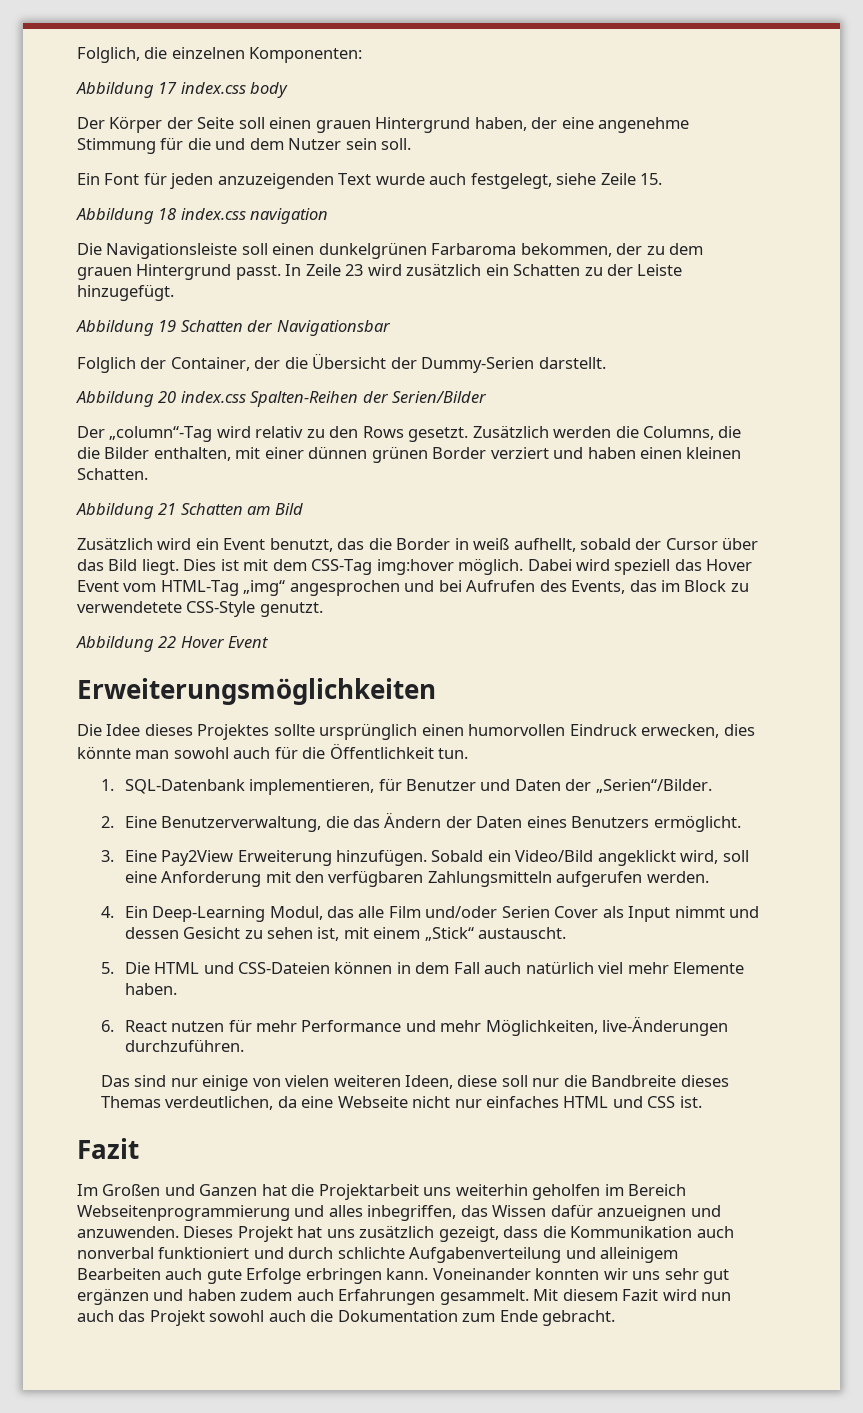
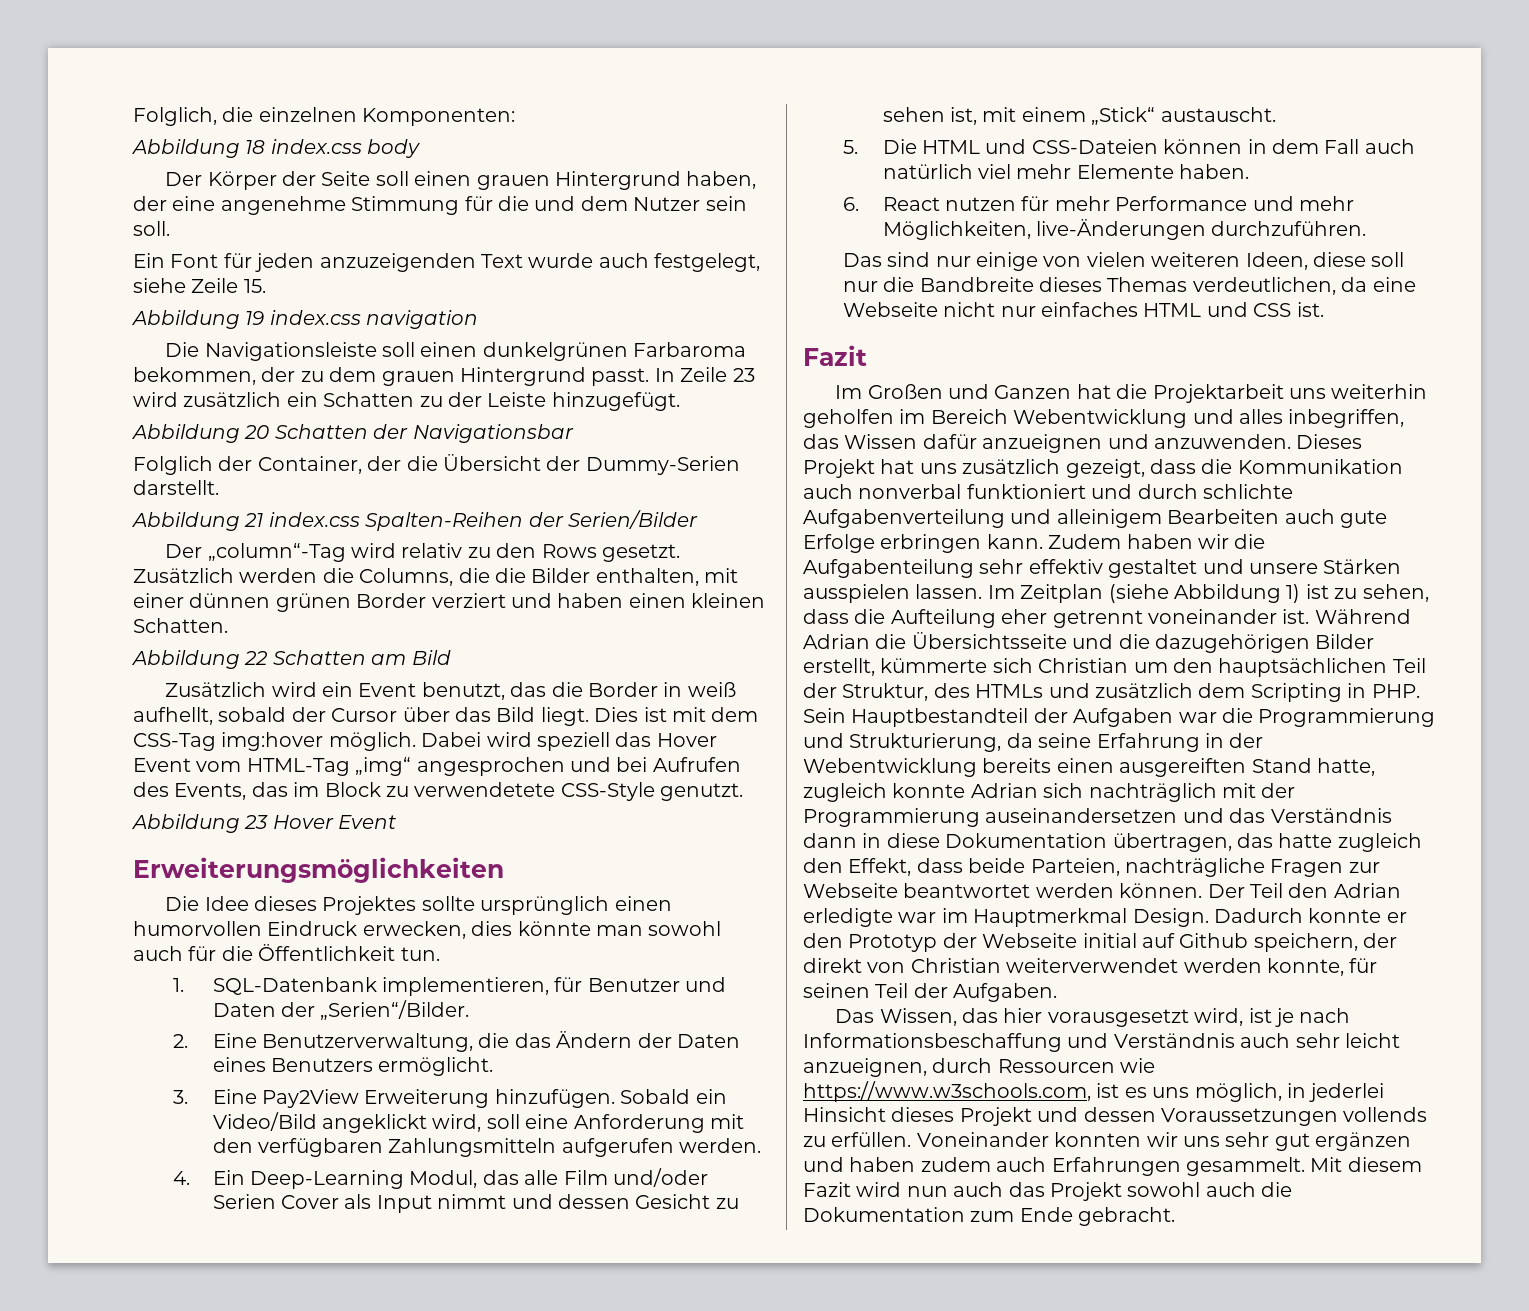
- Abbildung 17 index.css body
+ Abbildung 18 index.css body
- Abbildung 18 index.css navigation
+ Abbildung 19 index.css navigation
- Abbildung 19 Schatten der Navigationsbar
+ Abbildung 20 Schatten der Navigationsbar
- Abbildung 20 index.css Spalten-Reihen der Serien/Bilder
+ Abbildung 21 index.css Spalten-Reihen der Serien/Bilder
- Abbildung 21 Schatten am Bild
+ Abbildung 22 Schatten am Bild
- Abbildung 22 Hover Event
+ Abbildung 23 Hover Event
- Im Großen und Ganzen hat die Projektarbeit uns weiterhin geholfen im Bereich Webseitenprogrammierung und alles inbegriffen, das Wissen dafür anzueignen und anzuwenden.
+ Im Großen und Ganzen hat die Projektarbeit uns weiterhin geholfen im Bereich Webentwicklung und alles inbegriffen, das Wissen dafür anzueignen und anzuwenden.
+ Zudem haben wir die Aufgabenteilung sehr effektiv gestaltet und unsere Stärken ausspielen lassen. Im Zeitplan (siehe Abbildung 1) ist zu sehen, dass die Aufteilung eher getrennt voneinander ist. Während Adrian die Übersichtsseite und die dazugehörigen Bilder erstellt, kümmerte sich Christian um den hauptsächlichen Teil der Struktur, des HTMLs und zusätzlich dem Scripting in PHP. Sein Hauptbestandteil der Aufgaben war die Programmierung und Strukturierung, da seine Erfahrung in der Webentwicklung bereits einen ausgereiften Stand hatte, zugleich konnte Adrian sich nachträglich mit der Programmierung auseinandersetzen und das Verständnis dann in diese Dokumentation übertragen, das hatte zugleich den Effekt, dass beide Parteien, nachträgliche Fragen zur Webseite beantwortet werden können. Der Teil den Adrian erledigte war im Hauptmerkmal Design. Dadurch konnte er den Prototyp der Webseite initial auf Github speichern, der direkt von Christian weiterverwendet werden konnte, für seinen Teil der Aufgaben.
+ Das Wissen, das hier vorausgesetzt wird, ist je nach Informationsbeschaffung und Verständnis auch sehr leicht anzueignen, durch Ressourcen wie https://www.w3schools.com, ist es uns möglich, in jederlei Hinsicht dieses Projekt und dessen Voraussetzungen vollends zu erfüllen.

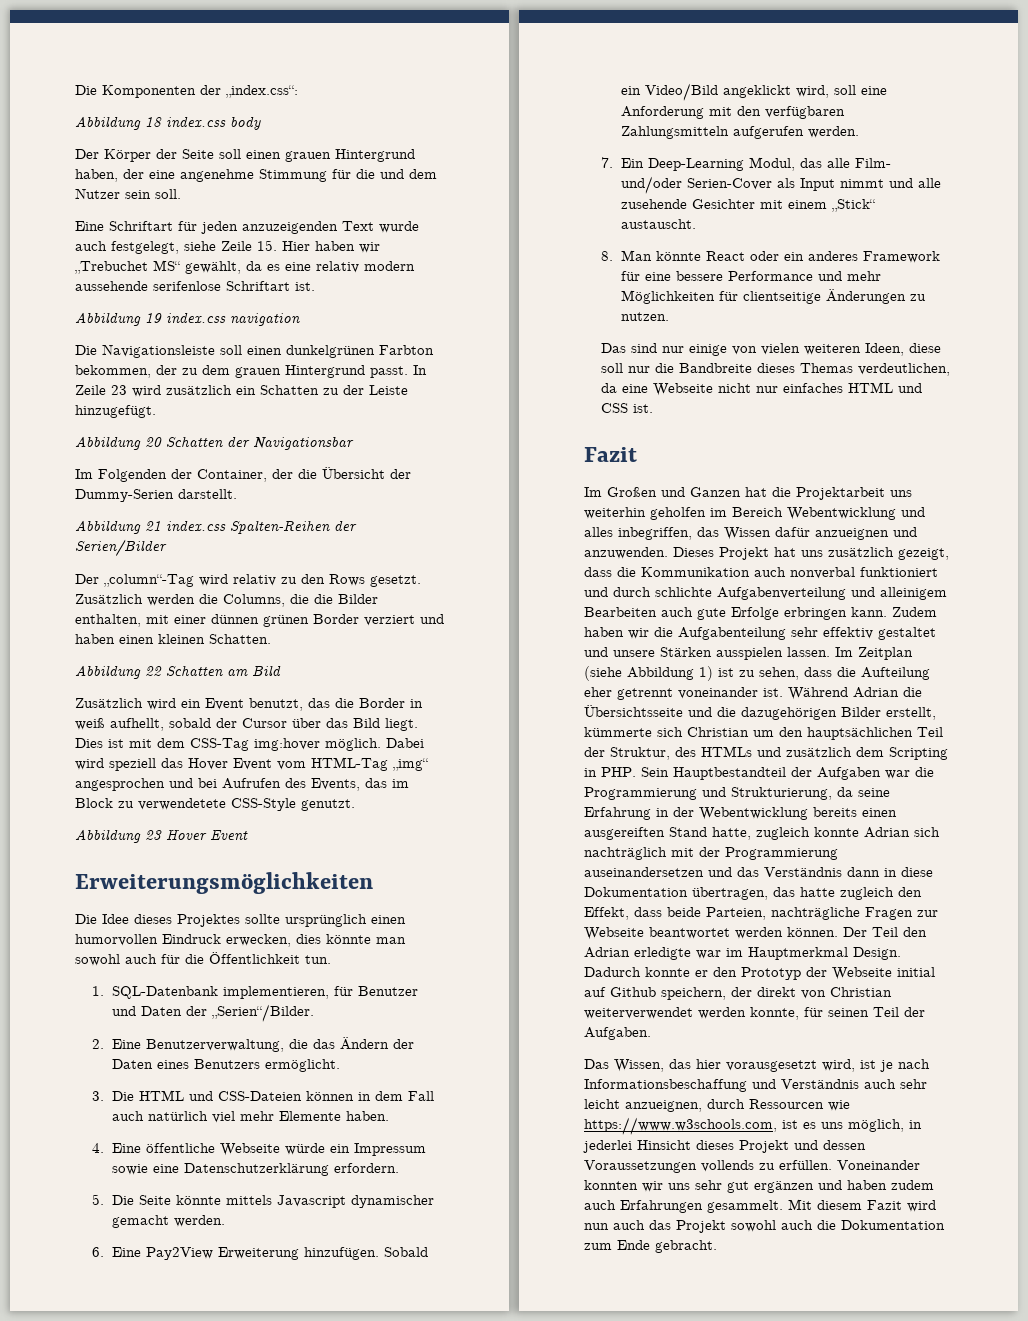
- Folglich, die einzelnen Komponenten:
+ Die Komponenten der „index.css“:
- Ein Font für jeden anzuzeigenden Text wurde auch festgelegt, siehe Zeile 15.
+ Eine Schriftart für jeden anzuzeigenden Text wurde auch festgelegt, siehe Zeile 15. Hier haben wir „Trebuchet MS“ gewählt, da es eine relativ modern aussehende serifenlose Schriftart ist.
- Die Navigationsleiste soll einen dunkelgrünen Farbaroma bekommen, der zu dem grauen Hintergrund passt.
+ Die Navigationsleiste soll einen dunkelgrünen Farbton bekommen, der zu dem grauen Hintergrund passt.
- Folglich der Container, der die Übersicht der Dummy-Serien darstellt.
+ Im Folgenden der Container, der die Übersicht der Dummy-Serien darstellt.
- 3. Eine Pay2View Erweiterung hinzufügen.
+ 3. Die HTML und CSS-Dateien können in dem Fall auch natürlich viel mehr Elemente haben.
+ 4. Eine öffentliche Webseite würde ein Impressum sowie eine Datenschutzerklärung erfordern.
+ 5. Die Seite könnte mittels Javascript dynamischer gemacht werden.
+ 6. Eine Pay2View Erweiterung hinzufügen.
- 4. Ein Deep-Learning Modul, das alle Film und/oder Serien Cover als Input nimmt und dessen Gesicht zu sehen ist, mit einem „Stick“ austauscht.
- 5. Die HTML und CSS-Dateien können in dem Fall auch natürlich viel mehr Elemente haben.
- 6. React nutzen für mehr Performance und mehr Möglichkeiten, live-Änderungen durchzuführen.
+ 7. Ein Deep-Learning Modul, das alle Film- und/oder Serien-Cover als Input nimmt und alle zusehende Gesichter mit einem „Stick“ austauscht.
+ 8. Man könnte React oder ein anderes Framework für eine bessere Performance und mehr Möglichkeiten für clientseitige Änderungen zu nutzen.

